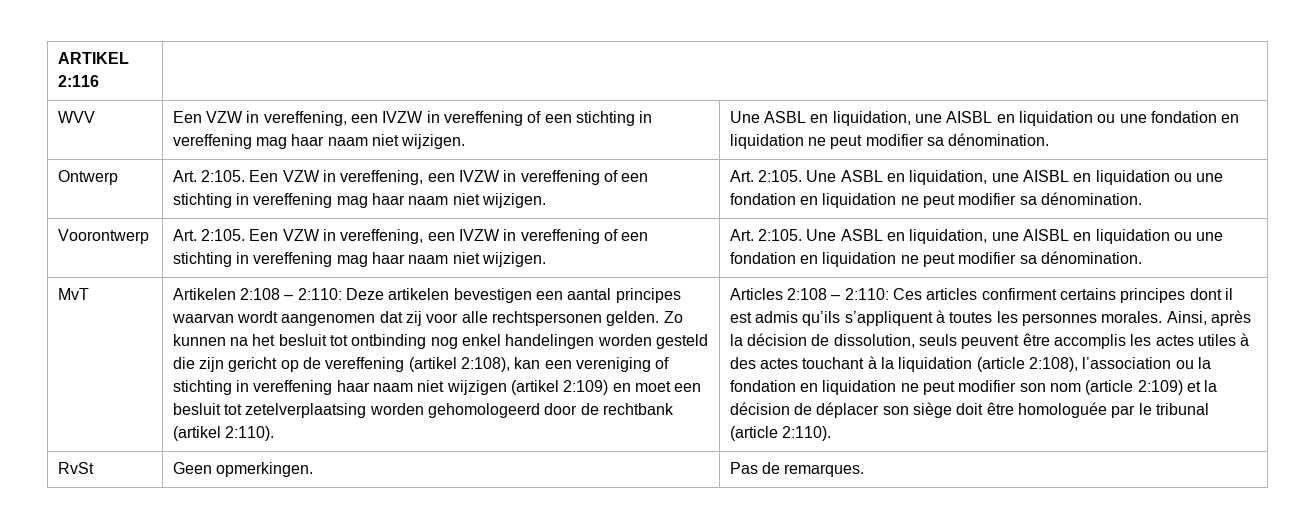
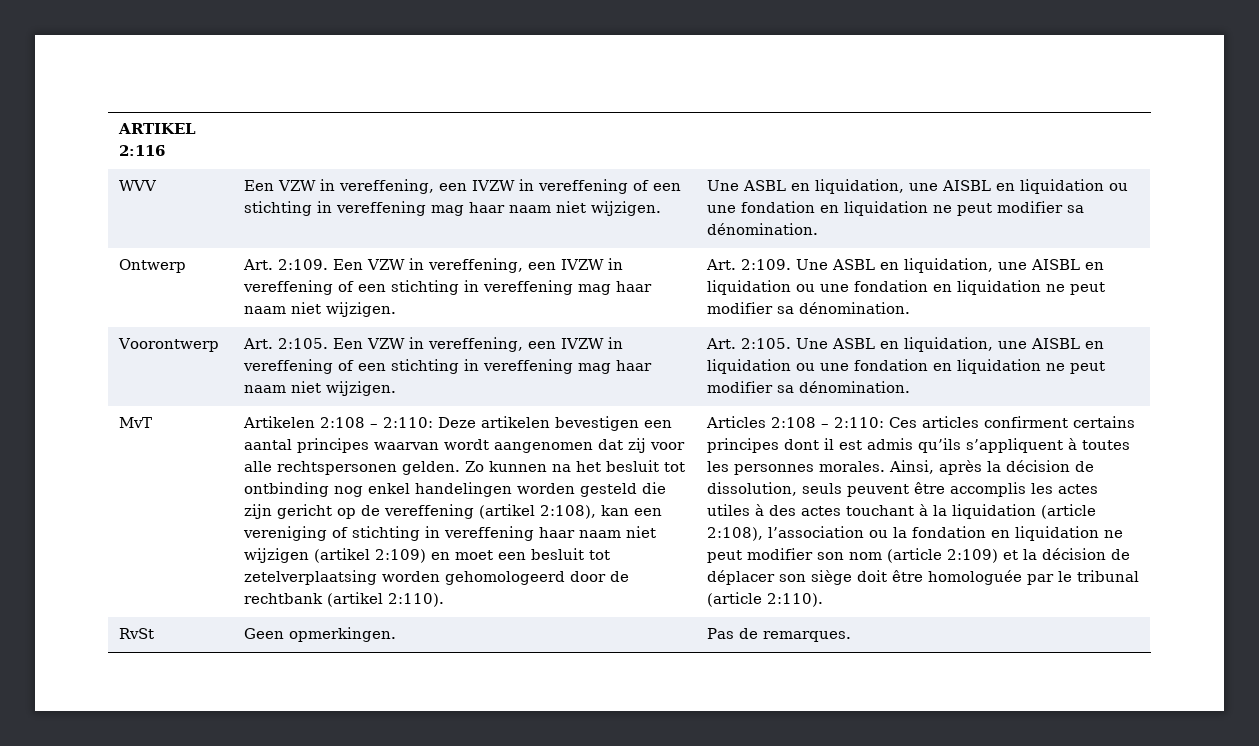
- Ontwerp | Art. 2:105. Een VZW in vereffening, een IVZW in vereffening of een stichting in vereffening mag haar naam niet wijzigen. | Art. 2:105.
+ Ontwerp | Art. 2:109. Een VZW in vereffening, een IVZW in vereffening of een stichting in vereffening mag haar naam niet wijzigen. | Art. 2:109.

